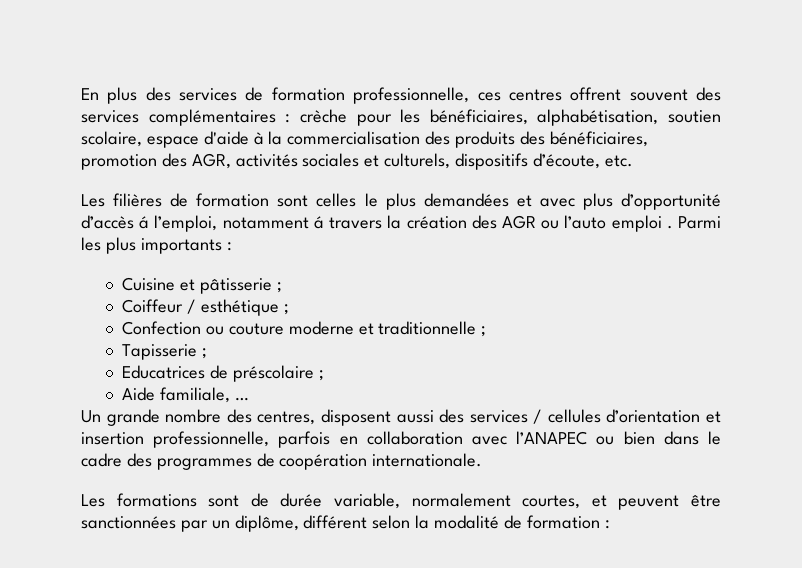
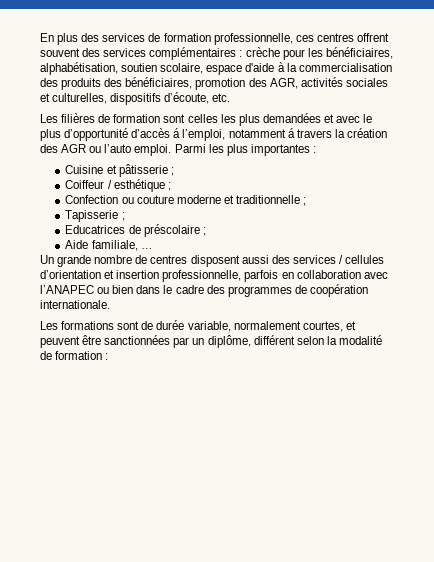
- En plus des services de formation professionnelle, ces centres offrent souvent des services complémentaires : crèche pour les bénéficiaires, alphabétisation, soutien scolaire, espace d'aide à la commercialisation des produits des bénéficiaires, promotion des AGR, activités sociales et culturels, dispositifs d’écoute, etc.
+ En plus des services de formation professionnelle, ces centres offrent souvent des services complémentaires : crèche pour les bénéficiaires, alphabétisation, soutien scolaire, espace d'aide à la commercialisation des produits des bénéficiaires, promotion des AGR, activités sociales et culturelles, dispositifs d’écoute, etc.
- Les filières de formation sont celles le plus demandées et avec plus d’opportunité d’accès á l’emploi, notamment á travers la création des AGR ou l’auto emploi .
+ Les filières de formation sont celles les plus demandées et avec le plus d’opportunité d’accès á l’emploi, notamment á travers la création des AGR ou l’auto emploi.
- Parmi les plus importants :
+ Parmi les plus importantes :
- Un grande nombre des centres, disposent aussi des services / cellules d’orientation et insertion professionnelle, parfois en collaboration avec l’ANAPEC ou bien dans le cadre des programmes de coopération internationale.
+ Un grande nombre de centres disposent aussi des services / cellules d’orientation et insertion professionnelle, parfois en collaboration avec l’ANAPEC ou bien dans le cadre des programmes de coopération internationale.

